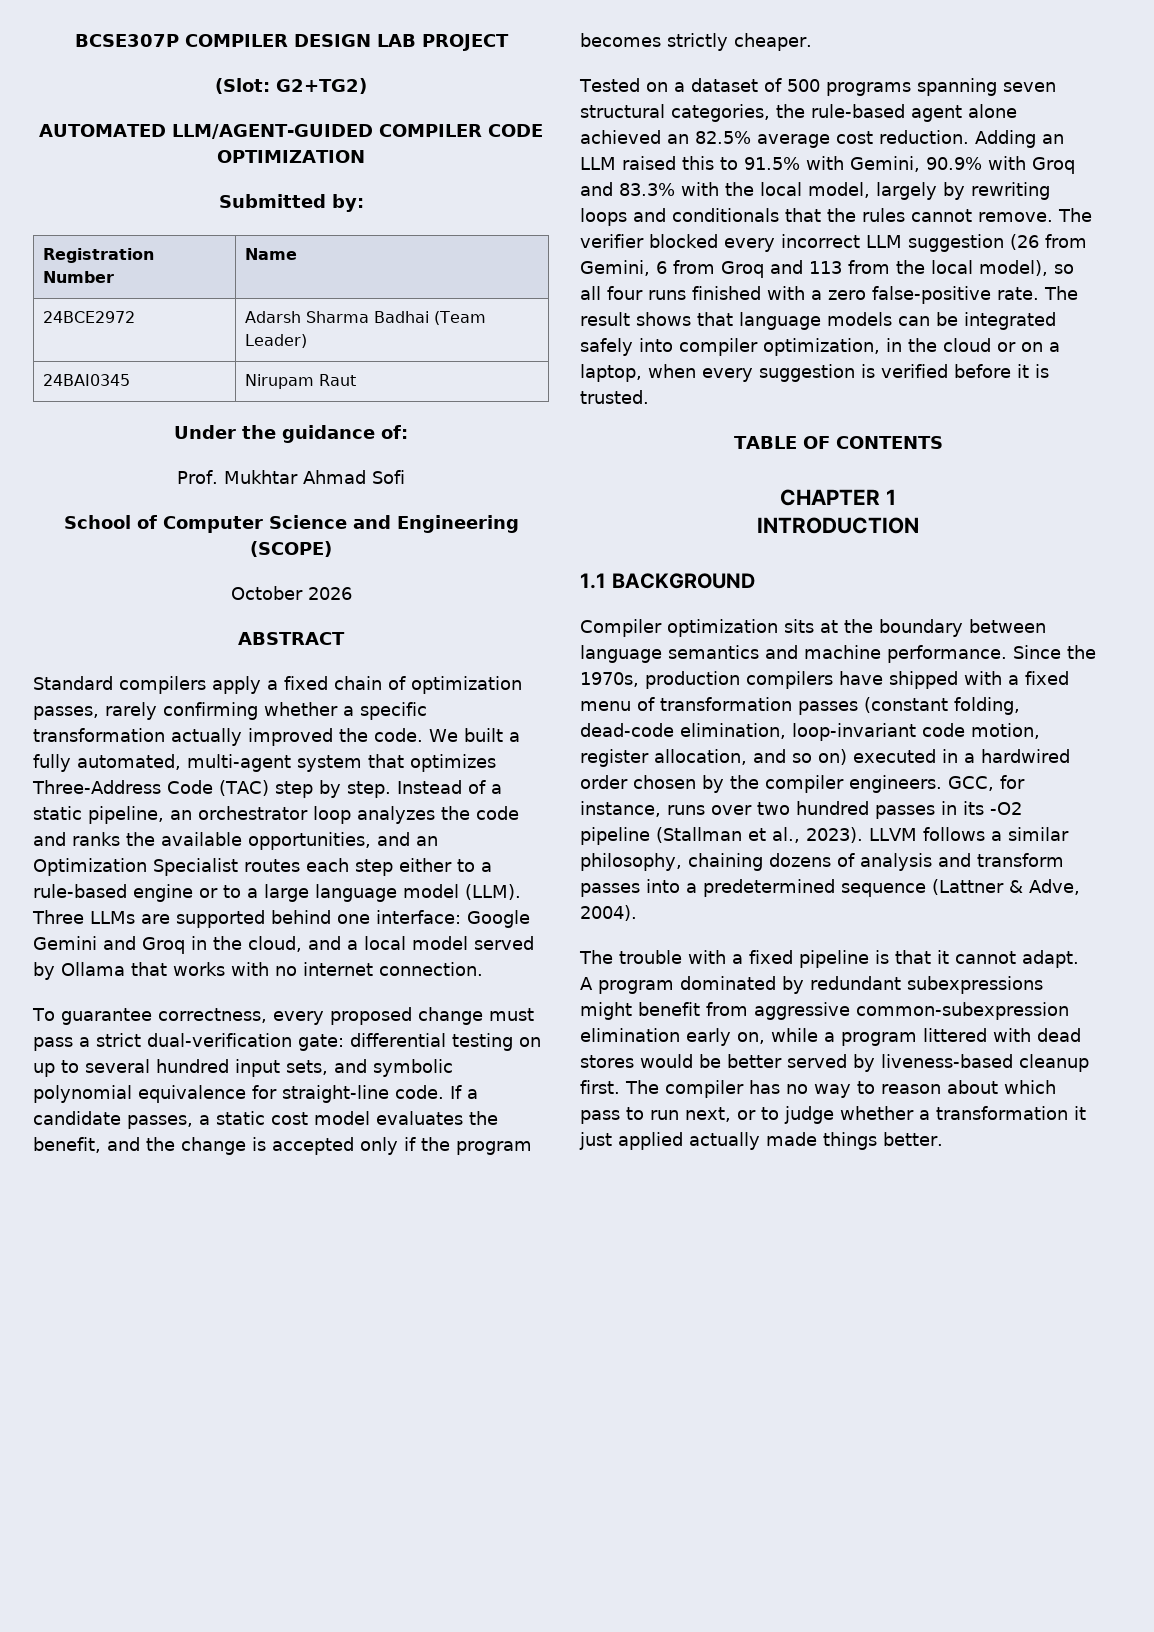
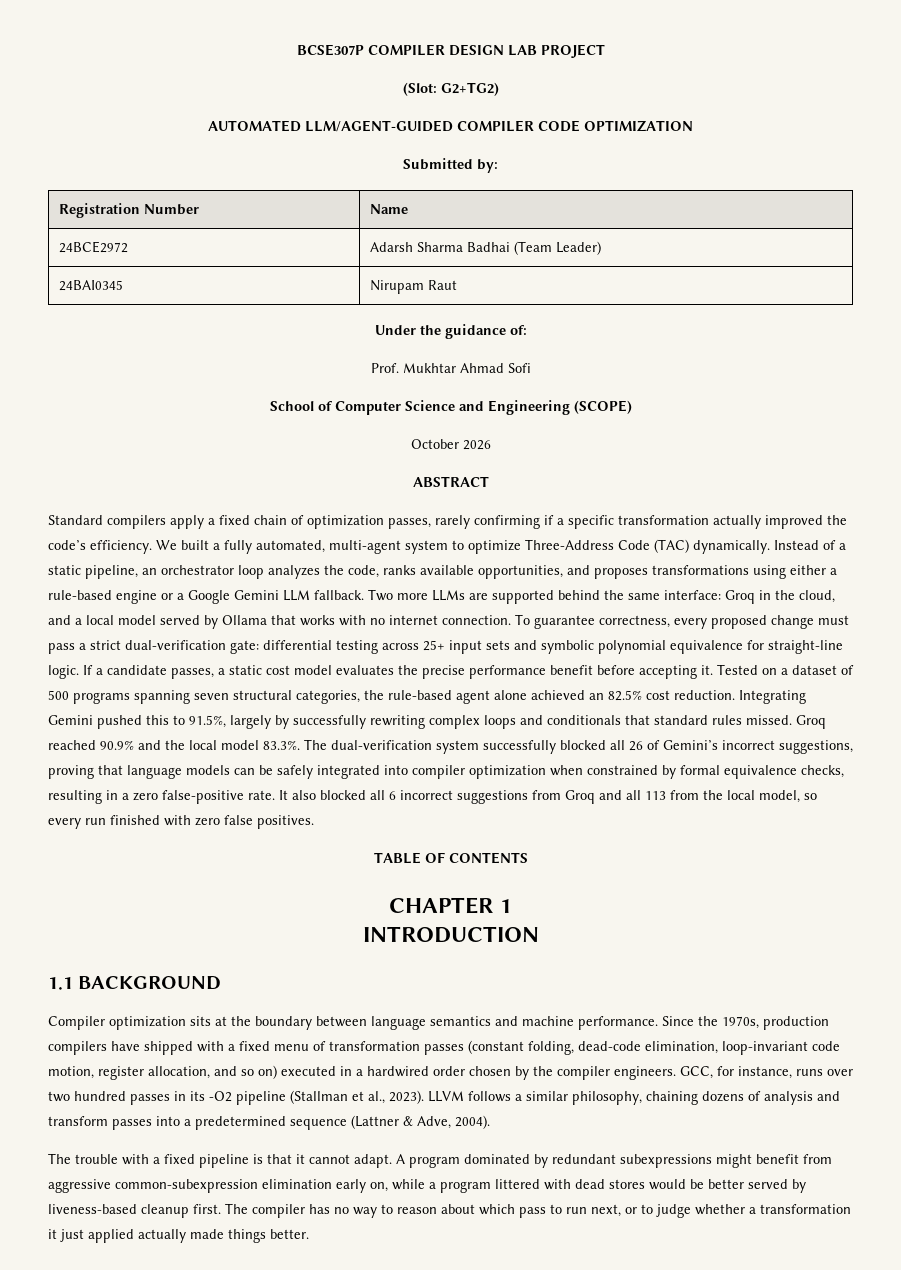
- Standard compilers apply a fixed chain of optimization passes, rarely confirming whether a specific transformation actually improved the code.
+ Standard compilers apply a fixed chain of optimization passes, rarely confirming if a specific transformation actually improved the code’s efficiency.
- We built a fully automated, multi-agent system that optimizes Three-Address Code (TAC) step by step.
+ We built a fully automated, multi-agent system to optimize Three-Address Code (TAC) dynamically.
- Instead of a static pipeline, an orchestrator loop analyzes the code and ranks the available opportunities, and an Optimization Specialist routes each step either to a rule-based engine or to a large language model (LLM). Three LLMs are supported behind one interface: Google Gemini and Groq in the cloud, and a local model served by Ollama that works with no internet connection.
- To guarantee correctness, every proposed change must pass a strict dual-verification gate: differential testing on up to several hundred input sets, and symbolic polynomial equivalence for straight-line code.
+ Instead of a static pipeline, an orchestrator loop analyzes the code, ranks available opportunities, and proposes transformations using either a rule-based engine or a Google Gemini LLM fallback. Two more LLMs are supported behind the same interface: Groq in the cloud, and a local model served by Ollama that works with no internet connection. To guarantee correctness, every proposed change must pass a strict dual-verification gate: differential testing across 25+ input sets and symbolic polynomial equivalence for straight-line logic.
- If a candidate passes, a static cost model evaluates the benefit, and the change is accepted only if the program becomes strictly cheaper.
- Tested on a dataset of 500 programs spanning seven structural categories, the rule-based agent alone achieved an 82.5% average cost reduction.
+ If a candidate passes, a static cost model evaluates the precise performance benefit before accepting it. Tested on a dataset of 500 programs spanning seven structural categories, the rule-based agent alone achieved an 82.5% cost reduction.
- Adding an LLM raised this to 91.5% with Gemini, 90.9% with Groq and 83.3% with the local model, largely by rewriting loops and conditionals that the rules cannot remove. The verifier blocked every incorrect LLM suggestion (26 from Gemini, 6 from Groq and 113 from the local model), so all four runs finished with a zero false-positive rate. The result shows that language models can be integrated safely into compiler optimization, in the cloud or on a laptop, when every suggestion is verified before it is trusted.
+ Integrating Gemini pushed this to 91.5%, largely by successfully rewriting complex loops and conditionals that standard rules missed. Groq reached 90.9% and the local model 83.3%. The dual-verification system successfully blocked all 26 of Gemini’s incorrect suggestions, proving that language models can be safely integrated into compiler optimization when constrained by formal equivalence checks, resulting in a zero false-positive rate. It also blocked all 6 incorrect suggestions from Groq and all 113 from the local model, so every run finished with zero false positives.

